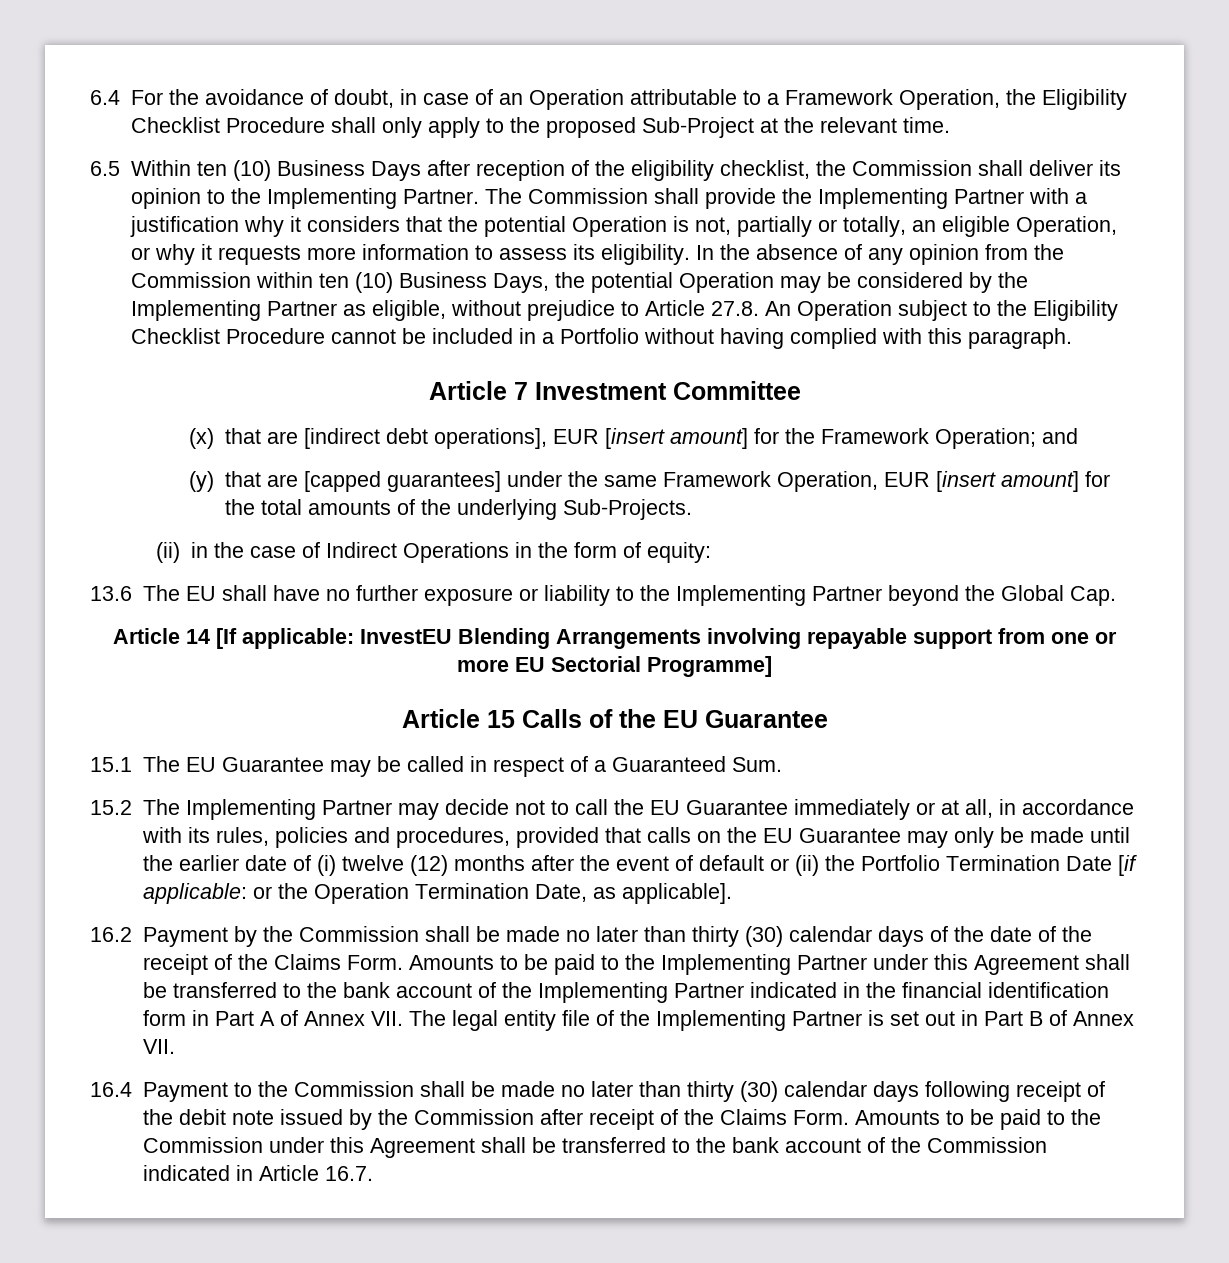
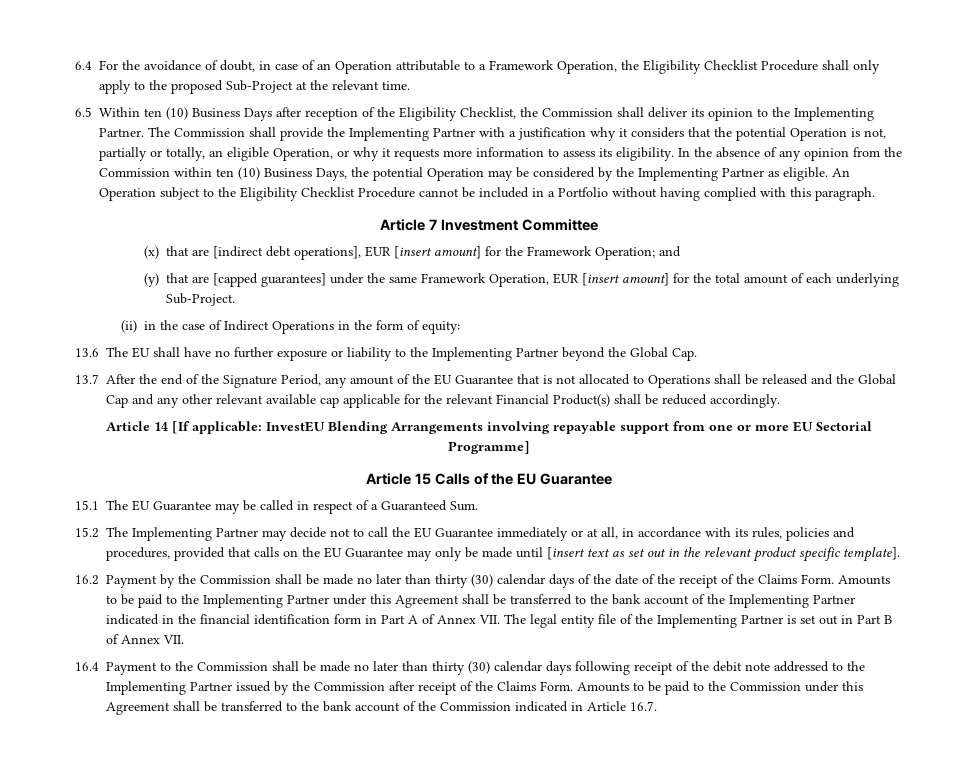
- 6.5 Within ten (10) Business Days after reception of the eligibility checklist, the Commission shall deliver its opinion to the Implementing Partner.
+ 6.5 Within ten (10) Business Days after reception of the Eligibility Checklist, the Commission shall deliver its opinion to the Implementing Partner.
- In the absence of any opinion from the Commission within ten (10) Business Days, the potential Operation may be considered by the Implementing Partner as eligible, without prejudice to Article 27.8. An Operation subject to the Eligibility Checklist Procedure cannot be included in a Portfolio without having complied with this paragraph.
+ In the absence of any opinion from the Commission within ten (10) Business Days, the potential Operation may be considered by the Implementing Partner as eligible. An Operation subject to the Eligibility Checklist Procedure cannot be included in a Portfolio without having complied with this paragraph.
- (y) that are [capped guarantees] under the same Framework Operation, EUR [insert amount] for the total amounts of the underlying Sub-Projects.
+ (y) that are [capped guarantees] under the same Framework Operation, EUR [insert amount] for the total amount of each underlying Sub-Project.
+ 13.7 After the end of the Signature Period, any amount of the EU Guarantee that is not allocated to Operations shall be released and the Global Cap and any other relevant available cap applicable for the relevant Financial Product(s) shall be reduced accordingly.
- 15.2 The Implementing Partner may decide not to call the EU Guarantee immediately or at all, in accordance with its rules, policies and procedures, provided that calls on the EU Guarantee may only be made until the earlier date of (i) twelve (12) months after the event of default or (ii) the Portfolio Termination Date [if applicable: or the Operation Termination Date, as applicable].
+ 15.2 The Implementing Partner may decide not to call the EU Guarantee immediately or at all, in accordance with its rules, policies and procedures, provided that calls on the EU Guarantee may only be made until [insert text as set out in the relevant product specific template].
- 16.4 Payment to the Commission shall be made no later than thirty (30) calendar days following receipt of the debit note issued by the Commission after receipt of the Claims Form.
+ 16.4 Payment to the Commission shall be made no later than thirty (30) calendar days following receipt of the debit note addressed to the Implementing Partner issued by the Commission after receipt of the Claims Form.

